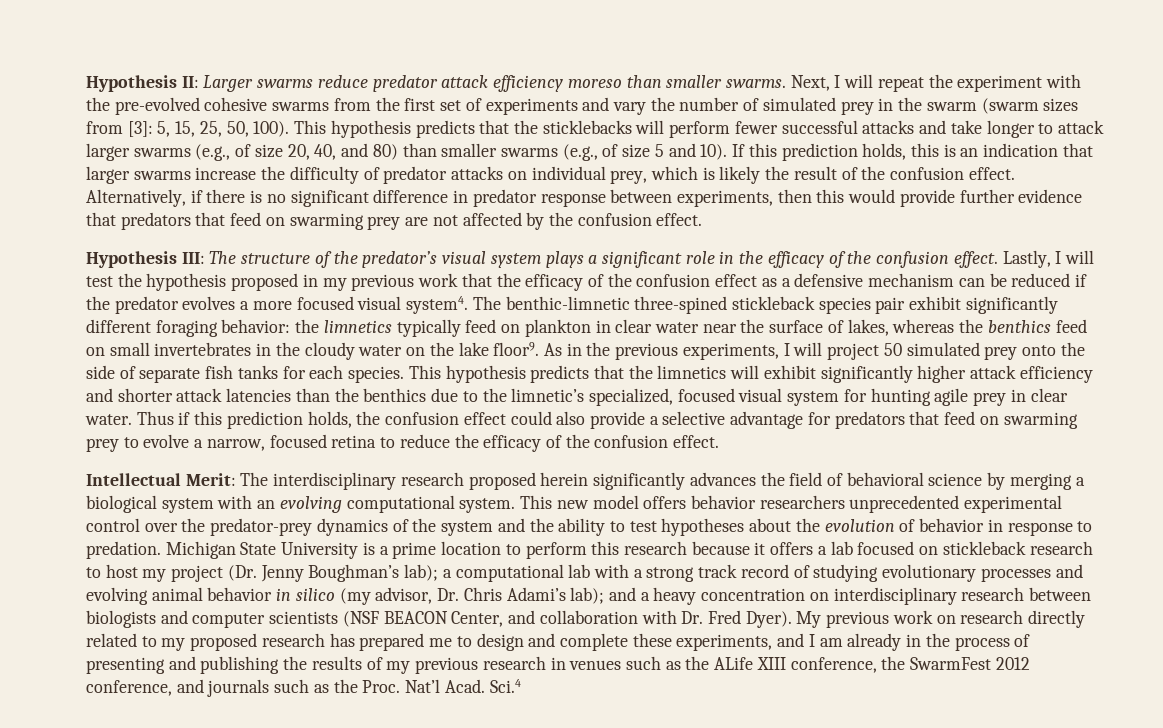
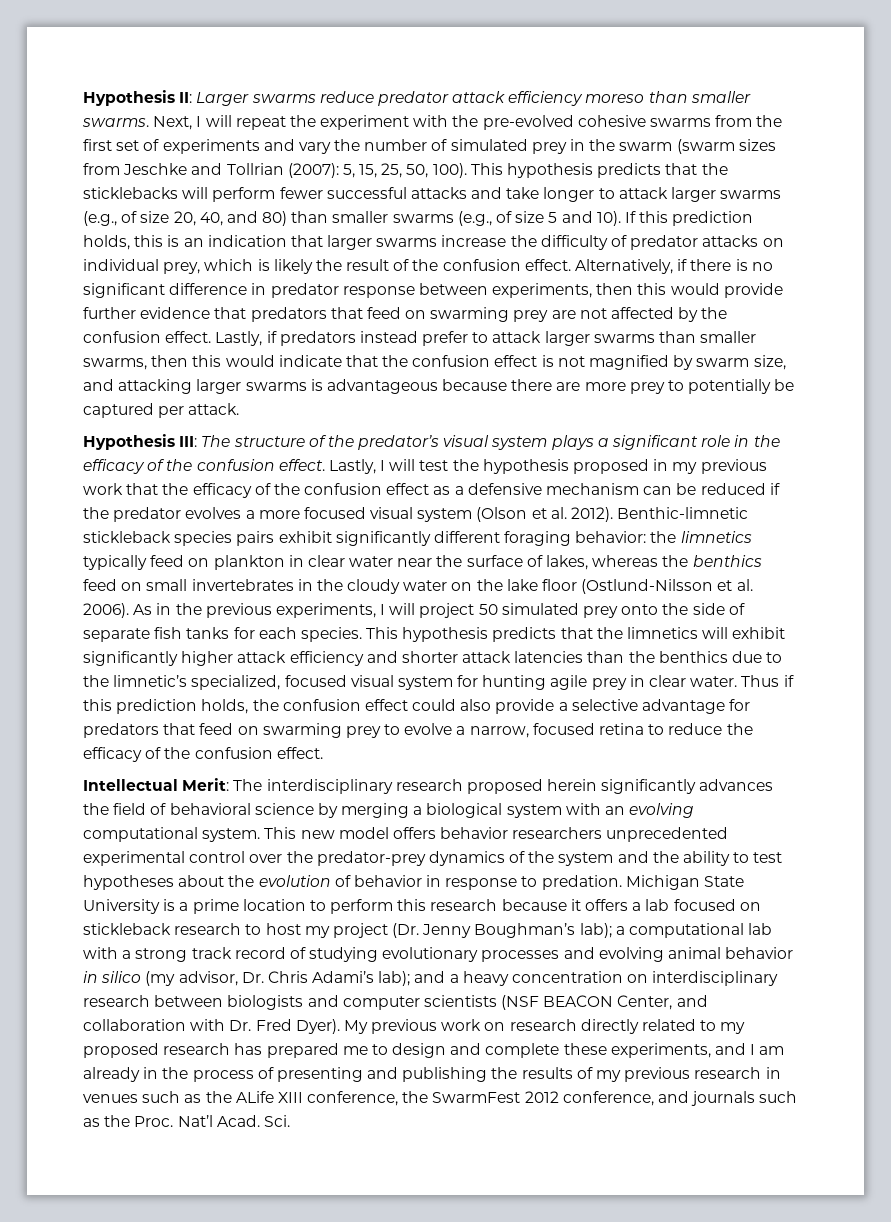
- Next, I will repeat the experiment with the pre-evolved cohesive swarms from the first set of experiments and vary the number of simulated prey in the swarm (swarm sizes from [3]: 5, 15, 25, 50, 100).
+ Next, I will repeat the experiment with the pre-evolved cohesive swarms from the first set of experiments and vary the number of simulated prey in the swarm (swarm sizes from Jeschke and Tollrian (2007): 5, 15, 25, 50, 100).
+ Lastly, if predators instead prefer to attack larger swarms than smaller swarms, then this would indicate that the confusion effect is not magnified by swarm size, and attacking larger swarms is advantageous because there are more prey to potentially be captured per attack.
- Lastly, I will test the hypothesis proposed in my previous work that the efficacy of the confusion effect as a defensive mechanism can be reduced if the predator evolves a more focused visual system4. The benthic-limnetic three-spined stickleback species pair exhibit significantly different foraging behavior:
+ Lastly, I will test the hypothesis proposed in my previous work that the efficacy of the confusion effect as a defensive mechanism can be reduced if the predator evolves a more focused visual system (Olson et al. 2012). Benthic-limnetic stickleback species pairs exhibit significantly different foraging behavior:
- the limnetics typically feed on plankton in clear water near the surface of lakes, whereas the benthics feed on small invertebrates in the cloudy water on the lake floor9.
+ the limnetics typically feed on plankton in clear water near the surface of lakes, whereas the benthics feed on small invertebrates in the cloudy water on the lake floor (Ostlund-Nilsson et al. 2006).
- Sci.4
+ Sci.

